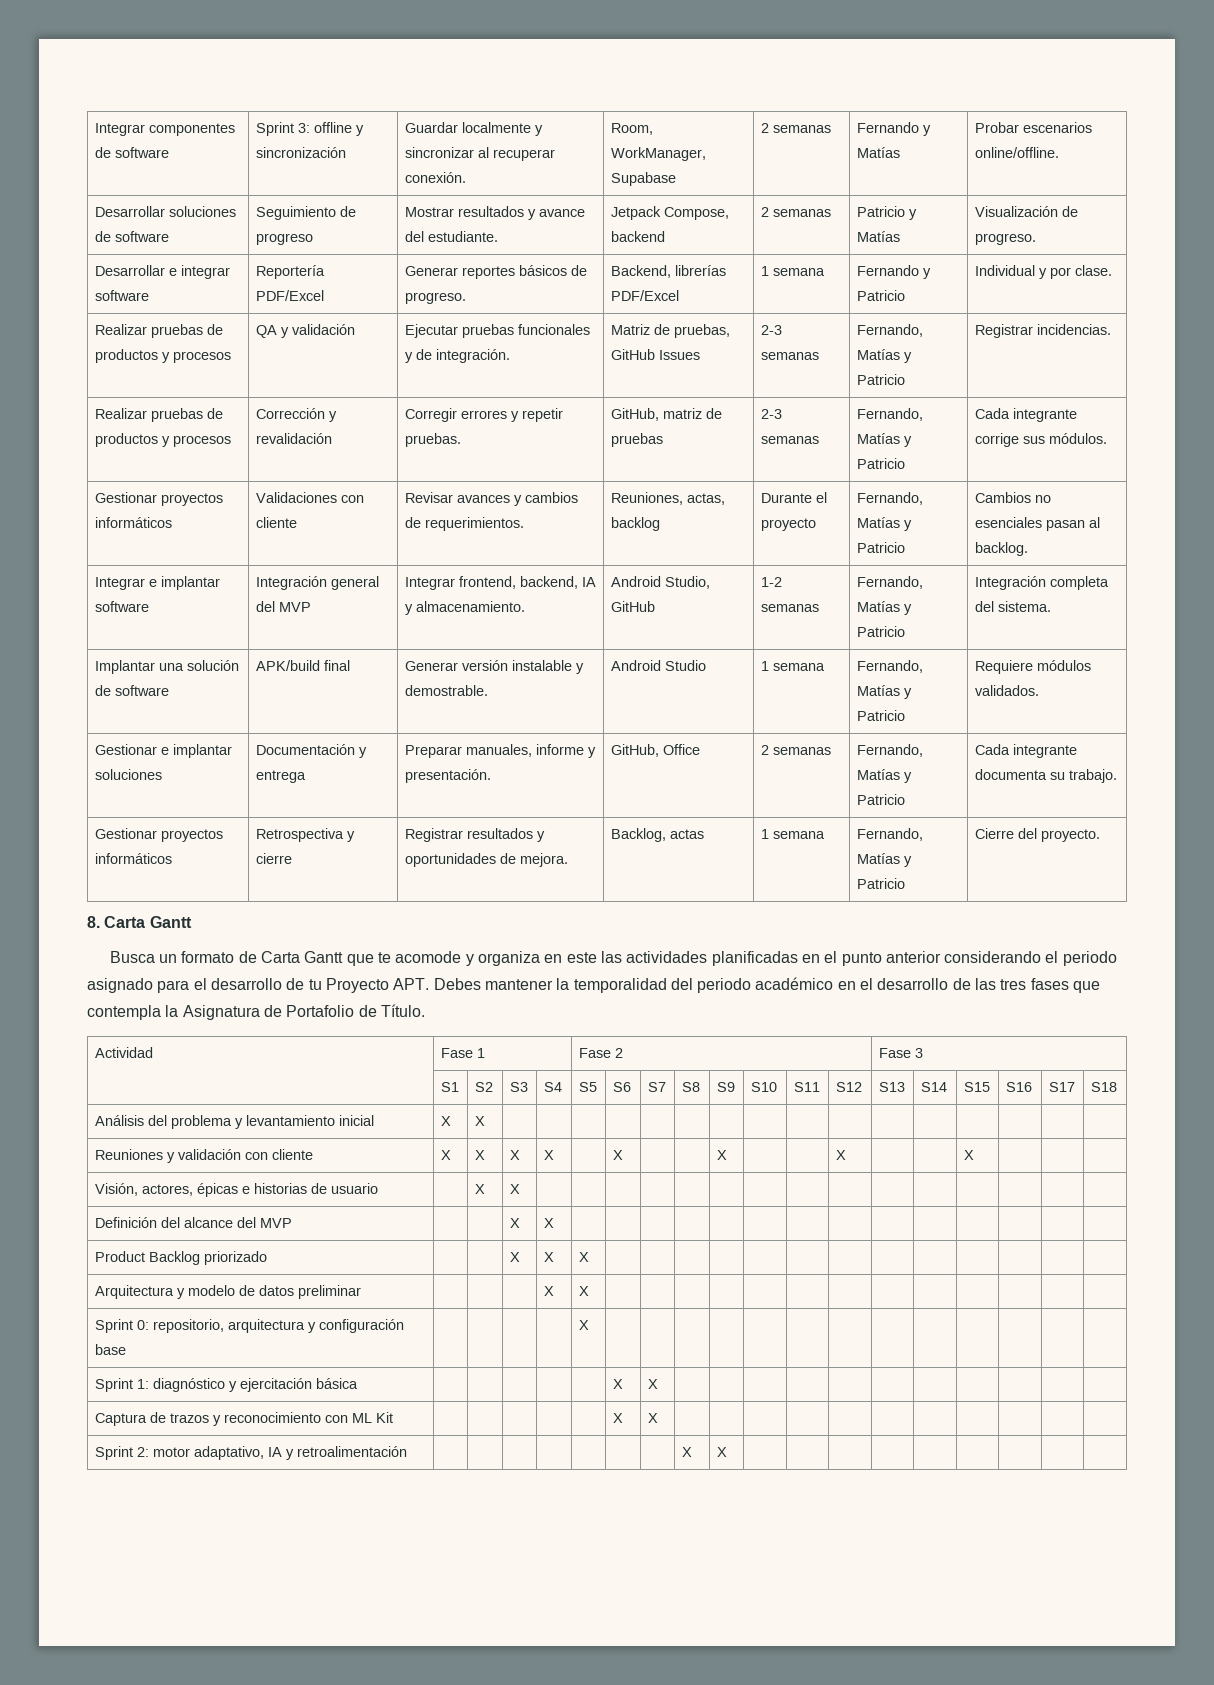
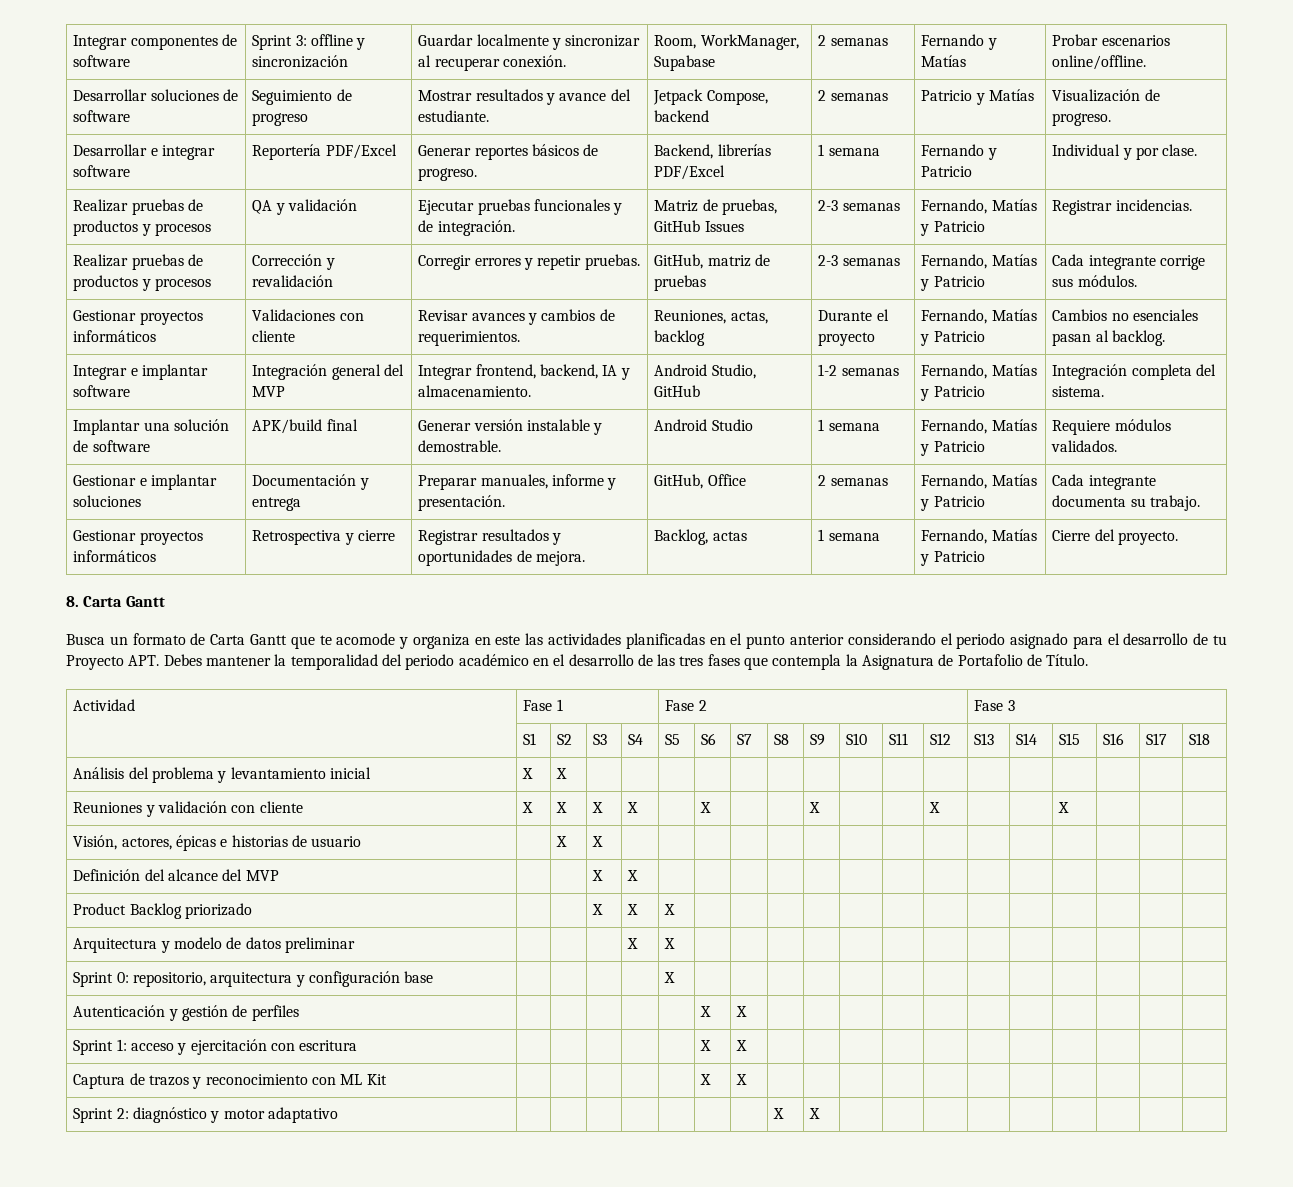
+ Autenticación y gestión de perfiles | | | | | | X | X | | | | | | | | | | |
- Sprint 1: diagnóstico y ejercitación básica | | | | | | X | X | | | | | | | | | | |
+ Sprint 1: acceso y ejercitación con escritura | | | | | | X | X | | | | | | | | | | |
- Sprint 2: motor adaptativo, IA y retroalimentación | | | | | | | | X | X | | | | | | | | |
+ Sprint 2: diagnóstico y motor adaptativo | | | | | | | | X | X | | | | | | | | |

